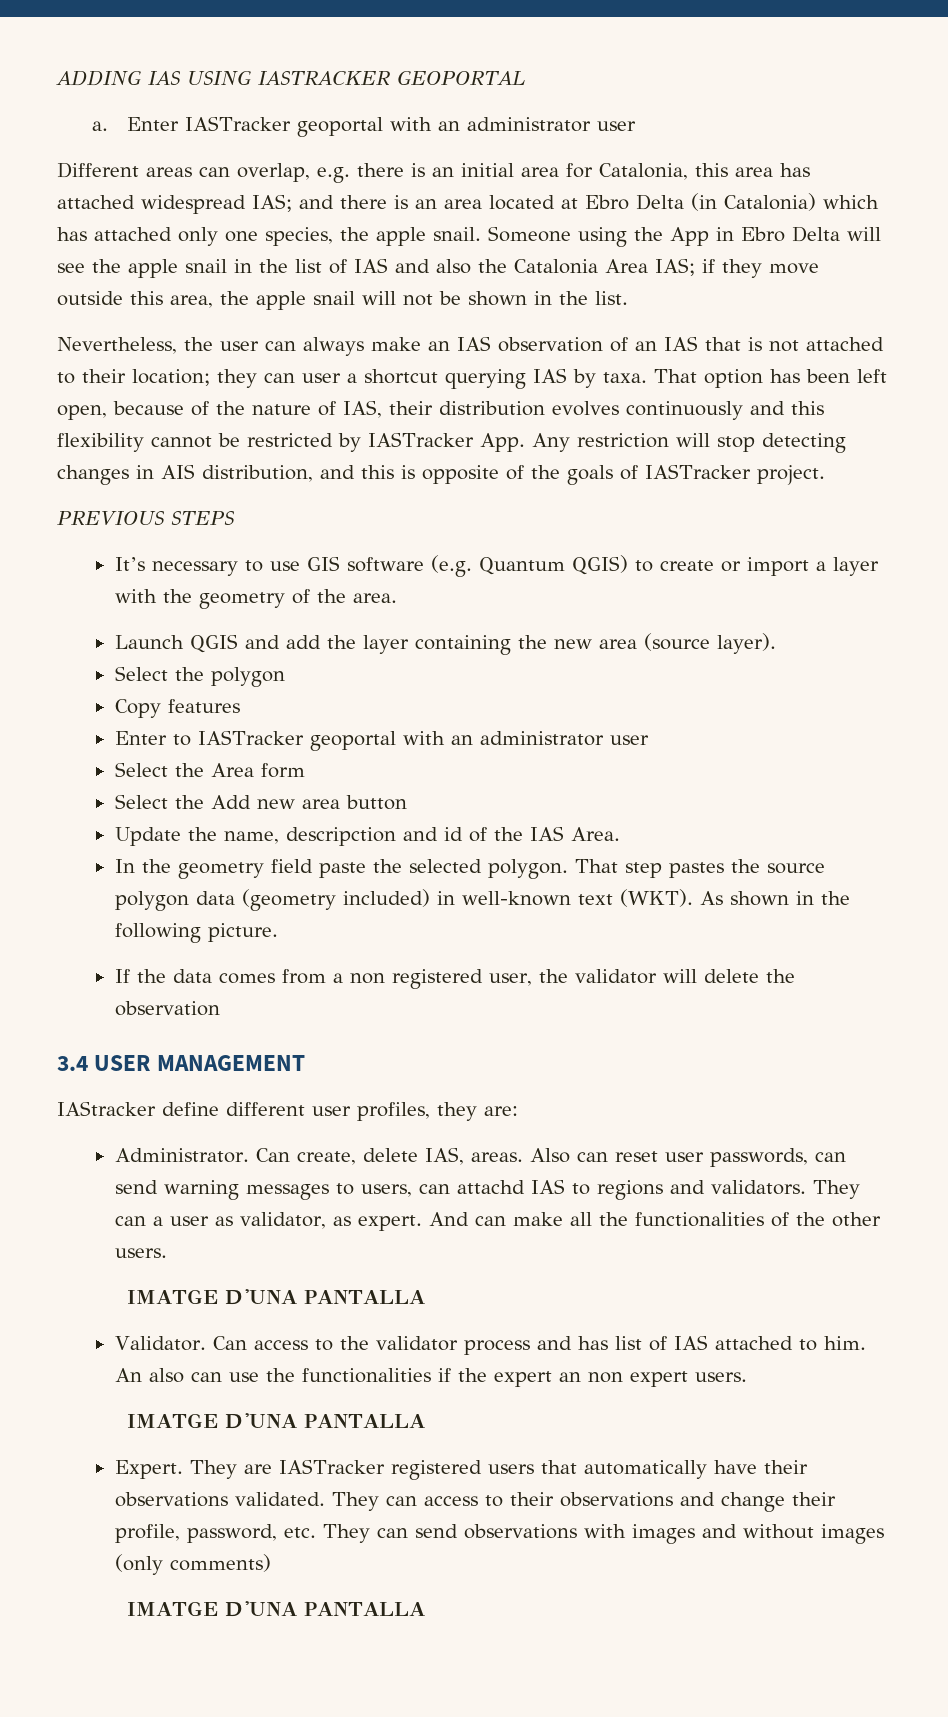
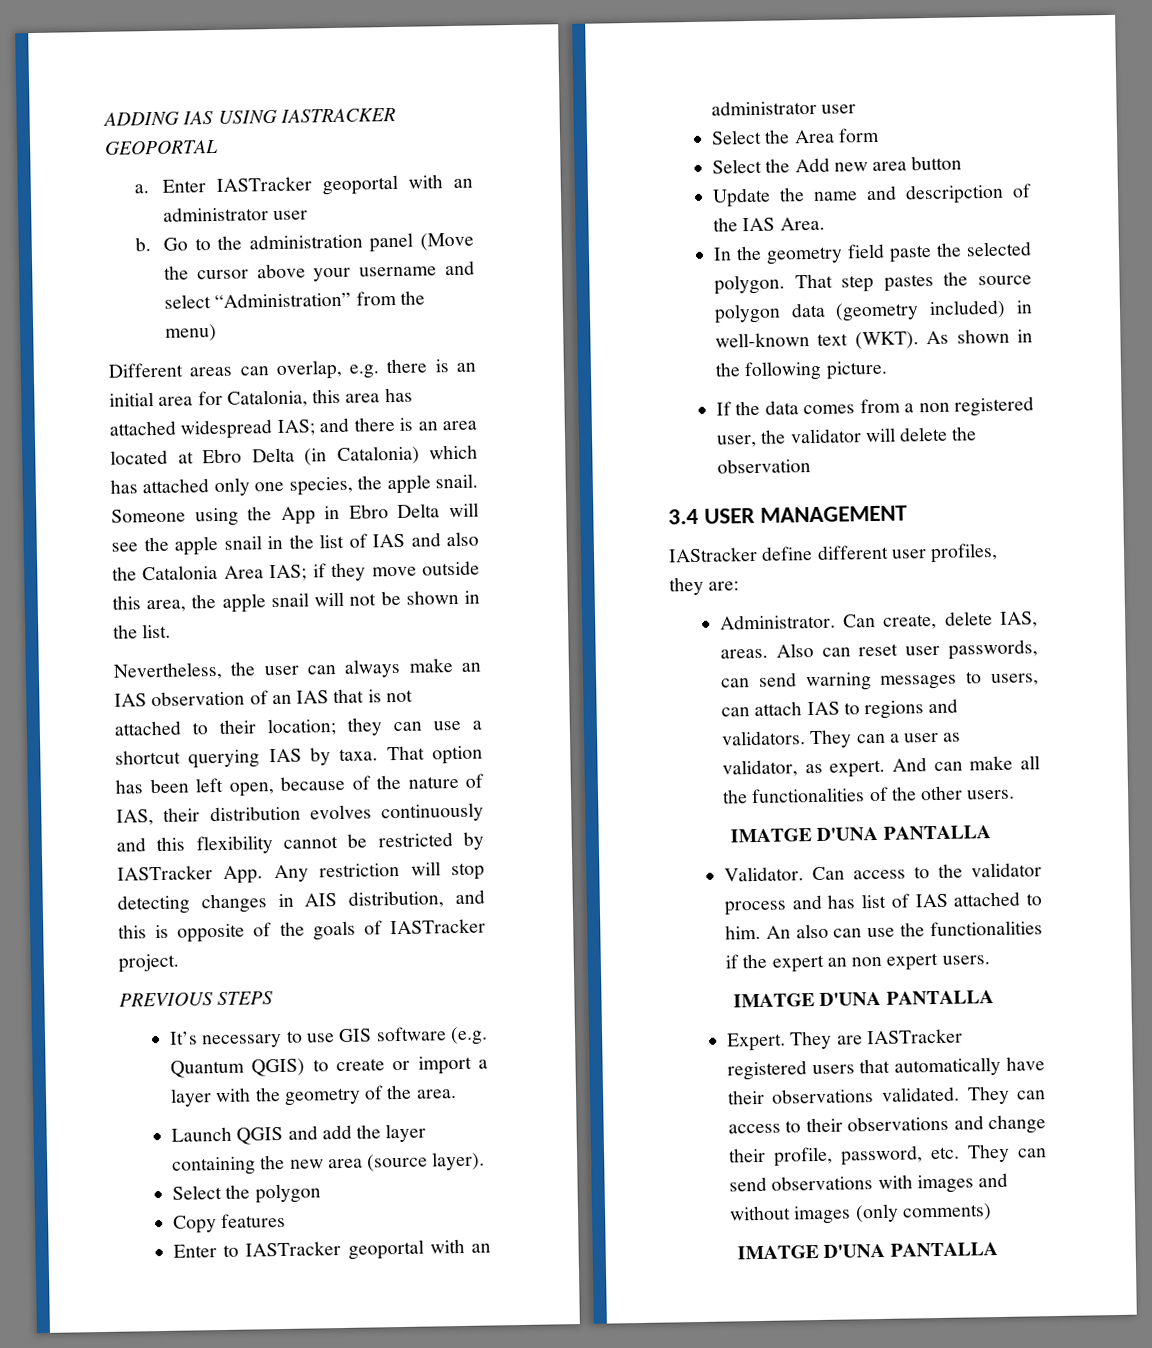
+ b. Go to the administration panel (Move the cursor above your username and select “Administration” from the menu)
- Nevertheless, the user can always make an IAS observation of an IAS that is not attached to their location; they can user a shortcut querying IAS by taxa.
+ Nevertheless, the user can always make an IAS observation of an IAS that is not attached to their location; they can use a shortcut querying IAS by taxa.
- Update the name, descripction and id of the IAS Area.
+ Update the name and descripction of the IAS Area.
- Also can reset user passwords, can send warning messages to users, can attachd IAS to regions and validators.
+ Also can reset user passwords, can send warning messages to users, can attach IAS to regions and validators.

